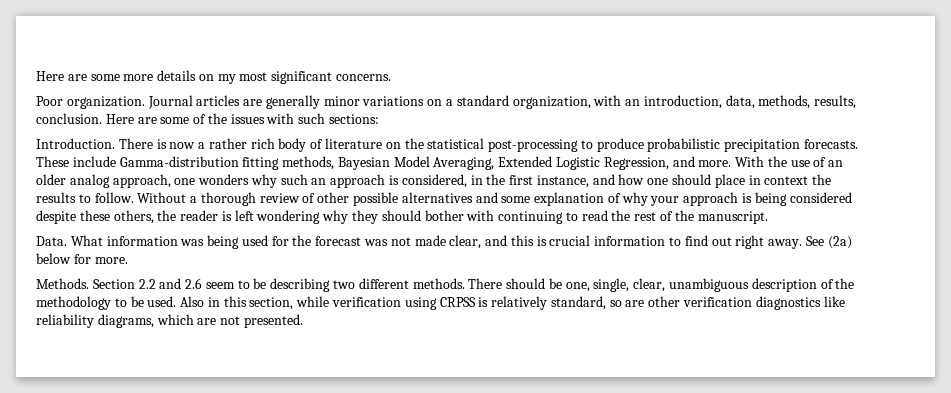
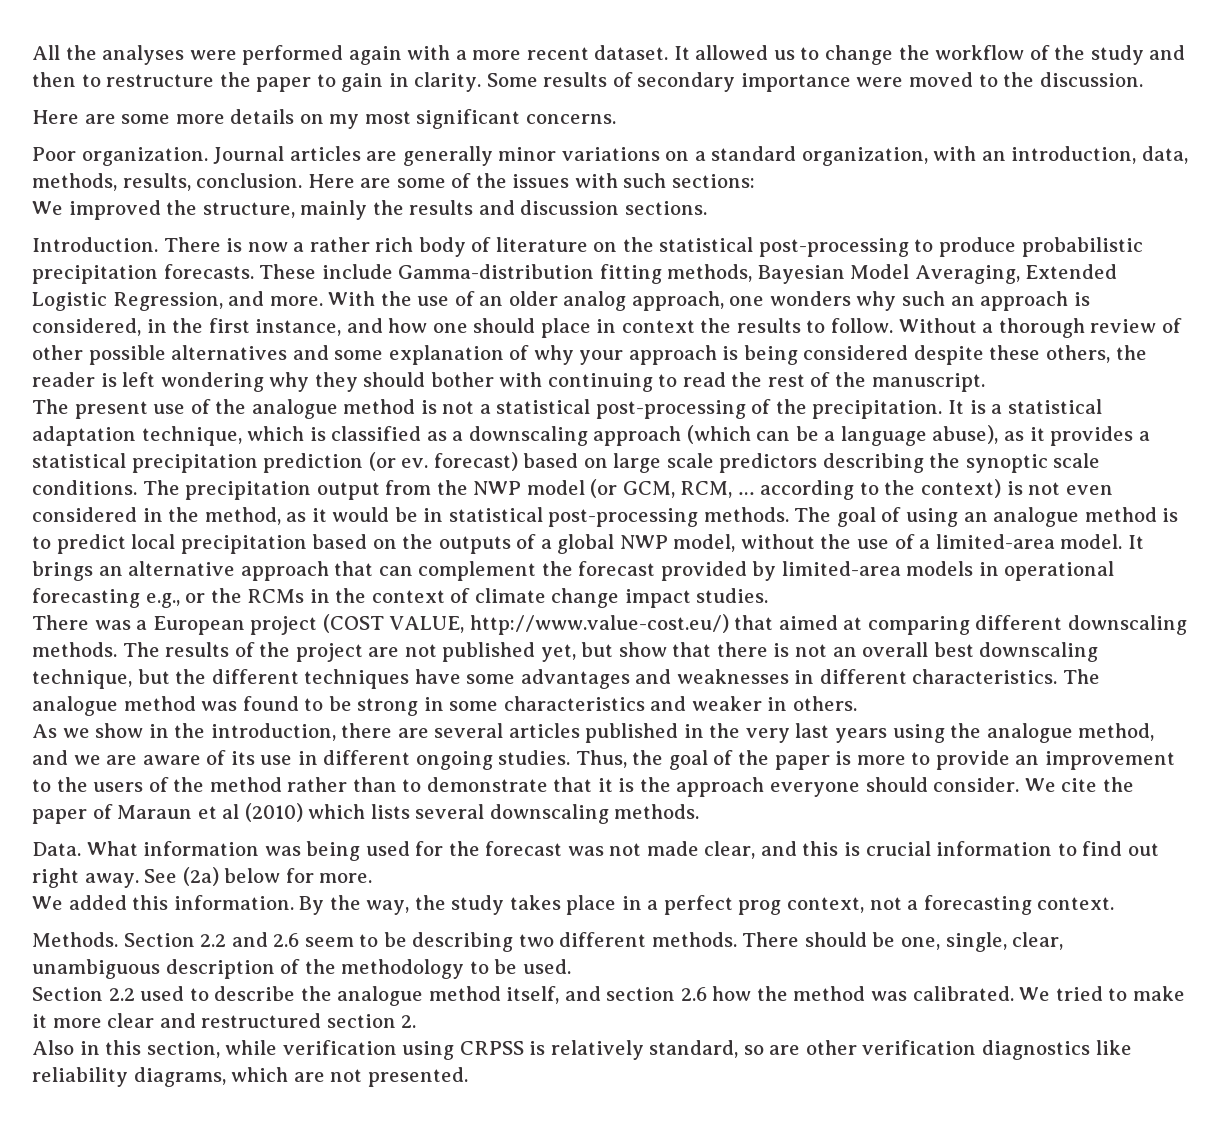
+ All the analyses were performed again with a more recent dataset. It allowed us to change the workflow of the study and then to restructure the paper to gain in clarity. Some results of secondary importance were moved to the discussion.
+ We improved the structure, mainly the results and discussion sections.
+ The present use of the analogue method is not a statistical post-processing of the precipitation. It is a statistical adaptation technique, which is classified as a downscaling approach (which can be a language abuse), as it provides a statistical precipitation prediction (or ev. forecast) based on large scale predictors describing the synoptic scale conditions. The precipitation output from the NWP model (or GCM, RCM, … according to the context) is not even considered in the method, as it would be in statistical post-processing methods. The goal of using an analogue method is to predict local precipitation based on the outputs of a global NWP model, without the use of a limited-area model. It brings an alternative approach that can complement the forecast provided by limited-area models in operational forecasting e.g., or the RCMs in the context of climate change impact studies.
+ There was a European project (COST VALUE, http://www.value-cost.eu/) that aimed at comparing different downscaling methods. The results of the project are not published yet, but show that there is not an overall best downscaling technique, but the different techniques have some advantages and weaknesses in different characteristics. The analogue method was found to be strong in some characteristics and weaker in others.
+ As we show in the introduction, there are several articles published in the very last years using the analogue method, and we are aware of its use in different ongoing studies. Thus, the goal of the paper is more to provide an improvement to the users of the method rather than to demonstrate that it is the approach everyone should consider. We cite the paper of Maraun et al (2010) which lists several downscaling methods.
+ We added this information. By the way, the study takes place in a perfect prog context, not a forecasting context.
- There should be one, single, clear, unambiguous description of the methodology to be used. Also in this section, while verification using CRPSS is relatively standard, so are other verification diagnostics like reliability diagrams, which are not presented.
+ There should be one, single, clear, unambiguous description of the methodology to be used.
+ Section 2.2 used to describe the analogue method itself, and section 2.6 how the method was calibrated. We tried to make it more clear and restructured section 2.
+ Also in this section, while verification using CRPSS is relatively standard, so are other verification diagnostics like reliability diagrams, which are not presented.

